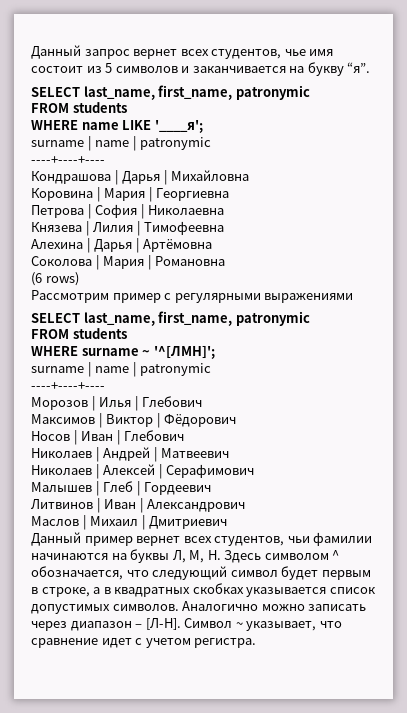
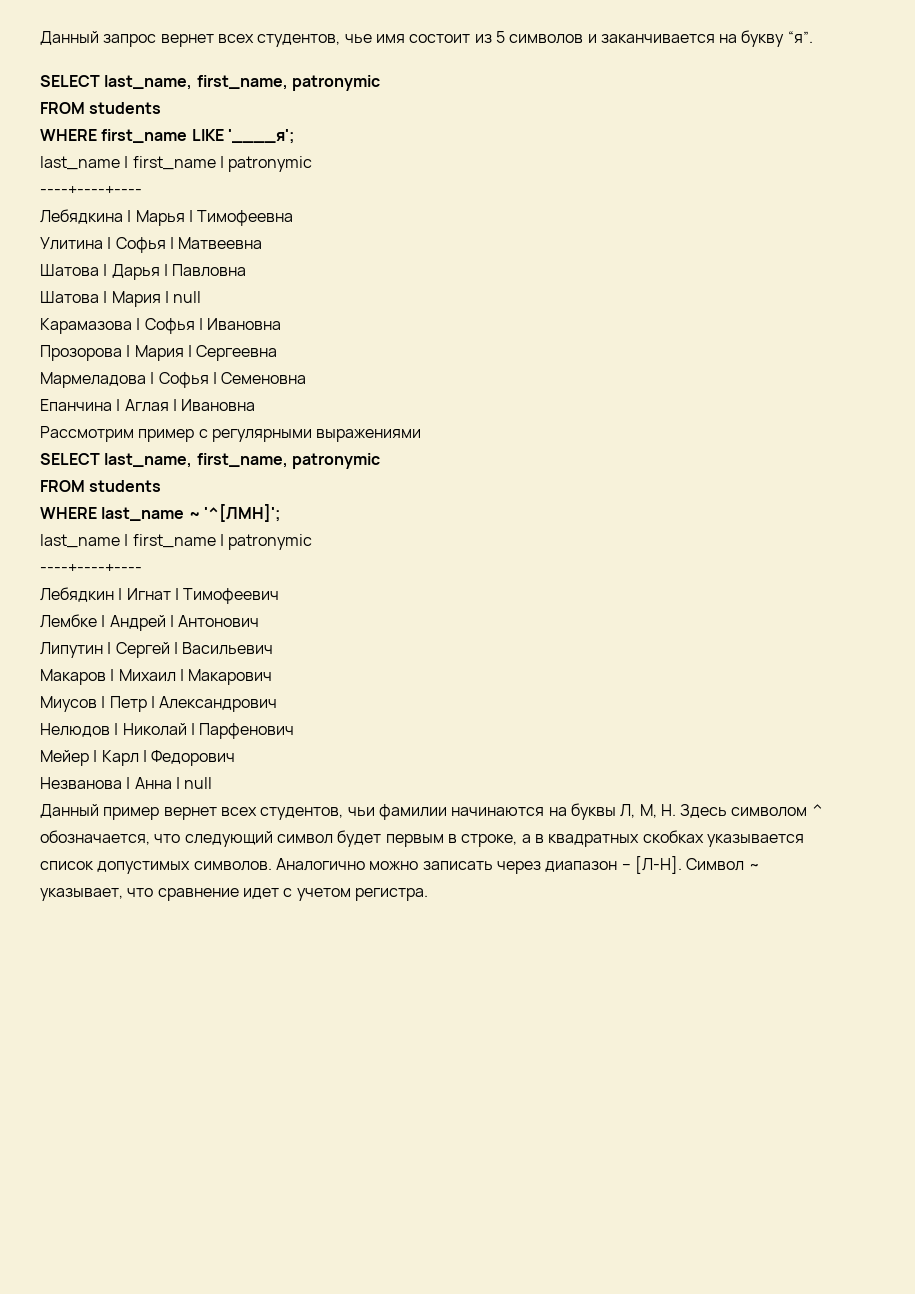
- WHERE name LIKE '____я';
- surname | name | patronymic
+ WHERE first_name LIKE '____я';
+ last_name | first_name | patronymic
  ----+----+----
- Кондрашова | Дарья | Михайловна
- Коровина | Мария | Георгиевна
- Петрова | София | Николаевна
- Князева | Лилия | Тимофеевна
- Алехина | Дарья | Артёмовна
- Соколова | Мария | Романовна
- (6 rows)
+ Лебядкина | Марья | Тимофеевна
+ Улитина | Софья | Матвеевна
+ Шатова | Дарья | Павловна
+ Шатова | Мария | null
+ Карамазова | Софья | Ивановна
+ Прозорова | Мария | Сергеевна
+ Мармеладова | Софья | Семеновна
+ Епанчина | Аглая | Ивановна
- WHERE surname ~ '^[ЛМН]';
- surname | name | patronymic
+ WHERE last_name ~ '^[ЛМН]';
+ last_name | first_name | patronymic
  ----+----+----
- Морозов | Илья | Глебович
- Максимов | Виктор | Фёдорович
- Носов | Иван | Глебович
- Николаев | Андрей | Матвеевич
- Николаев | Алексей | Серафимович
- Малышев | Глеб | Гордеевич
- Литвинов | Иван | Александрович
- Маслов | Михаил | Дмитриевич
+ Лебядкин | Игнат | Тимофеевич
+ Лембке | Андрей | Антонович
+ Липутин | Сергей | Васильевич
+ Макаров | Михаил | Макарович
+ Миусов | Петр | Александрович
+ Нелюдов | Николай | Парфенович
+ Мейер | Карл | Федорович
+ Незванова | Анна | null

